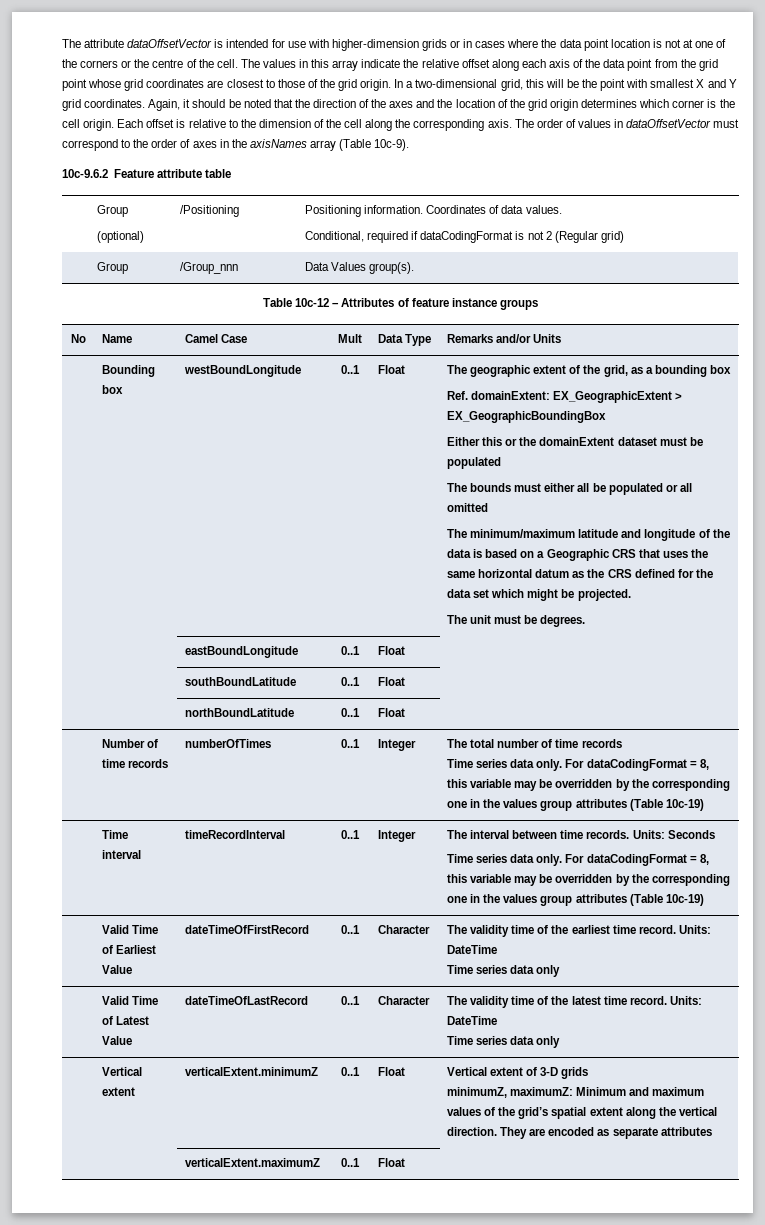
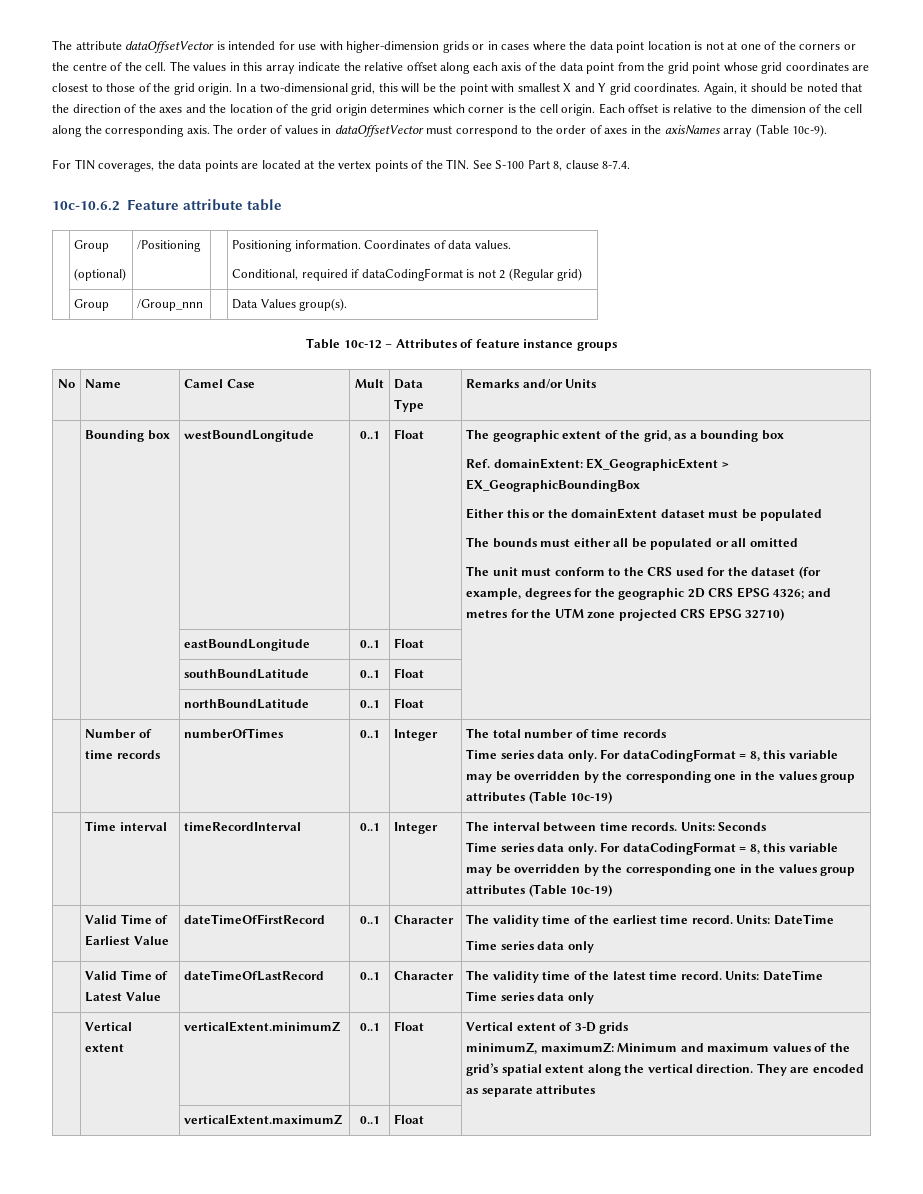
- 10c-9.6.2 Feature attribute table
+ For TIN coverages, the data points are located at the vertex points of the TIN. See S-100 Part 8, clause 8-7.4.
+ 10c-10.6.2 Feature attribute table
- The minimum/maximum latitude and longitude of the data is based on a Geographic CRS that uses the same horizontal datum as the CRS defined for the data set which might be projected.
- The unit must be degrees.
+ The unit must conform to the CRS used for the dataset (for example, degrees for the geographic 2D CRS EPSG 4326; and metres for the UTM zone projected CRS EPSG 32710)

